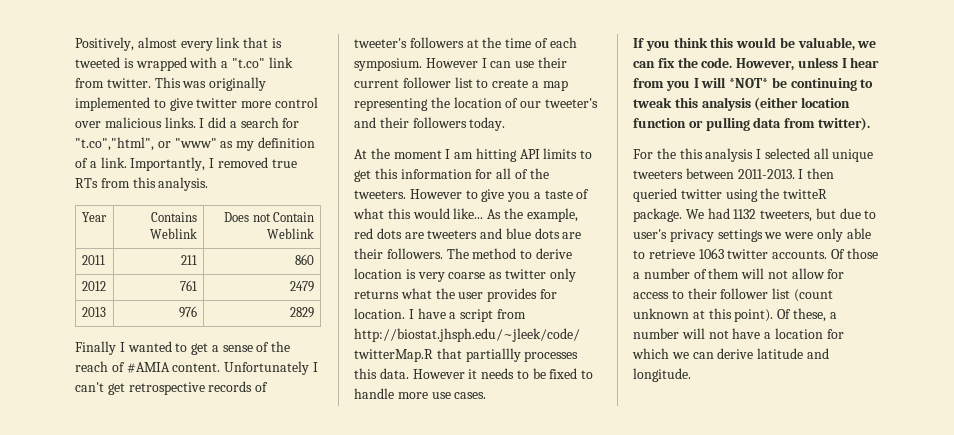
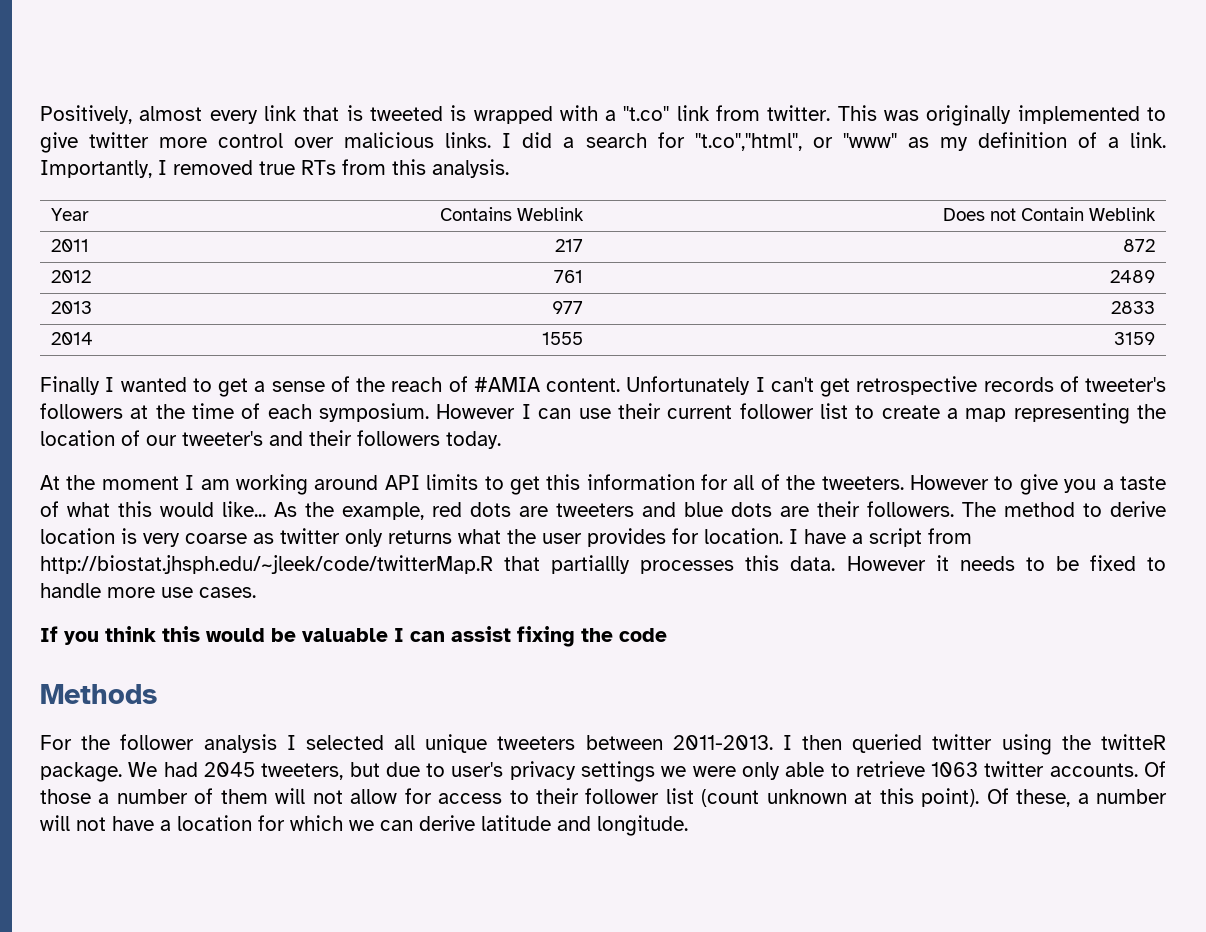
- 2011 | 211 | 860
+ 2011 | 217 | 872
- 2012 | 761 | 2479
+ 2012 | 761 | 2489
- 2013 | 976 | 2829
+ 2013 | 977 | 2833
+ 2014 | 1555 | 3159
- At the moment I am hitting API limits to get this information for all of the tweeters.
+ At the moment I am working around API limits to get this information for all of the tweeters.
- If you think this would be valuable, we can fix the code. However, unless I hear from you I will *NOT* be continuing to tweak this analysis (either location function or pulling data from twitter).
+ If you think this would be valuable I can assist fixing the code
+ Methods
- For the this analysis I selected all unique tweeters between 2011-2013.
+ For the follower analysis I selected all unique tweeters between 2011-2013.
- We had 1132 tweeters, but due to user's privacy settings we were only able to retrieve 1063 twitter accounts.
+ We had 2045 tweeters, but due to user's privacy settings we were only able to retrieve 1063 twitter accounts.

